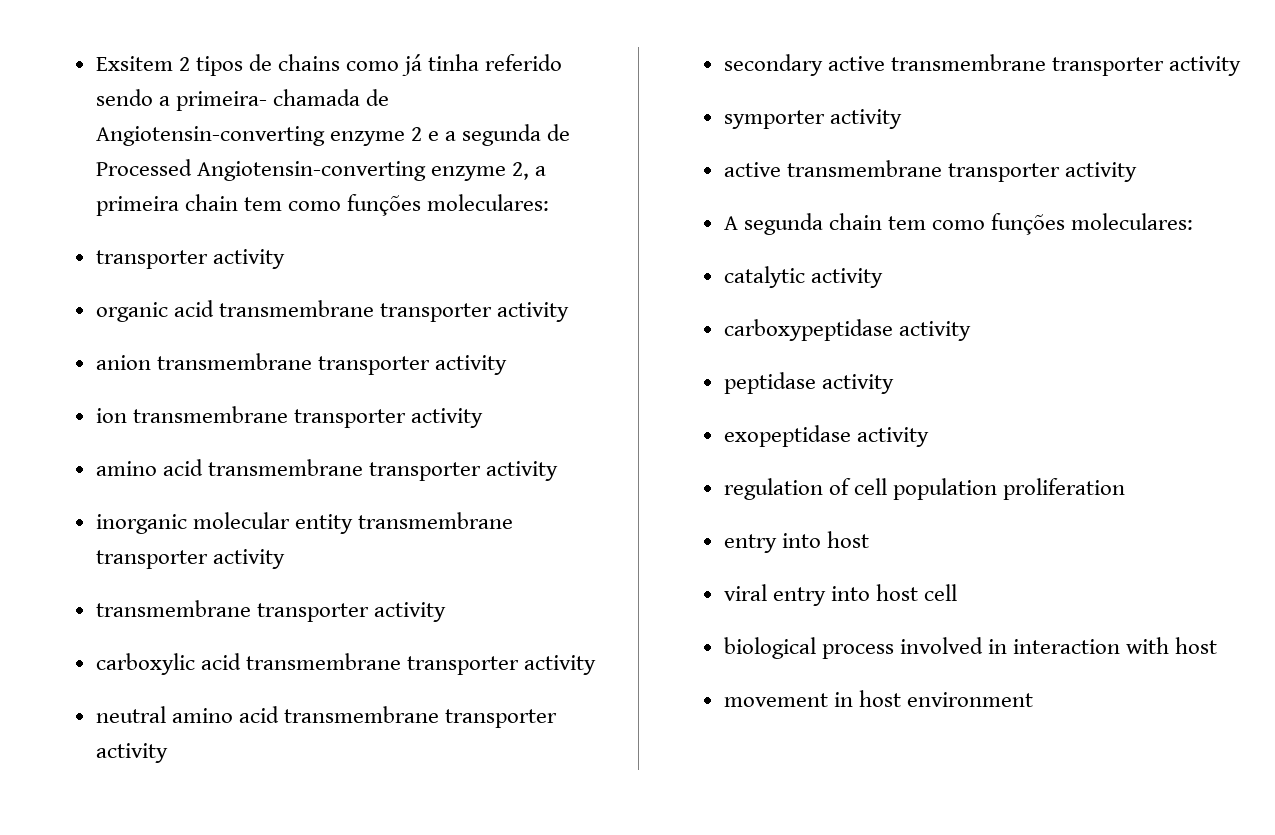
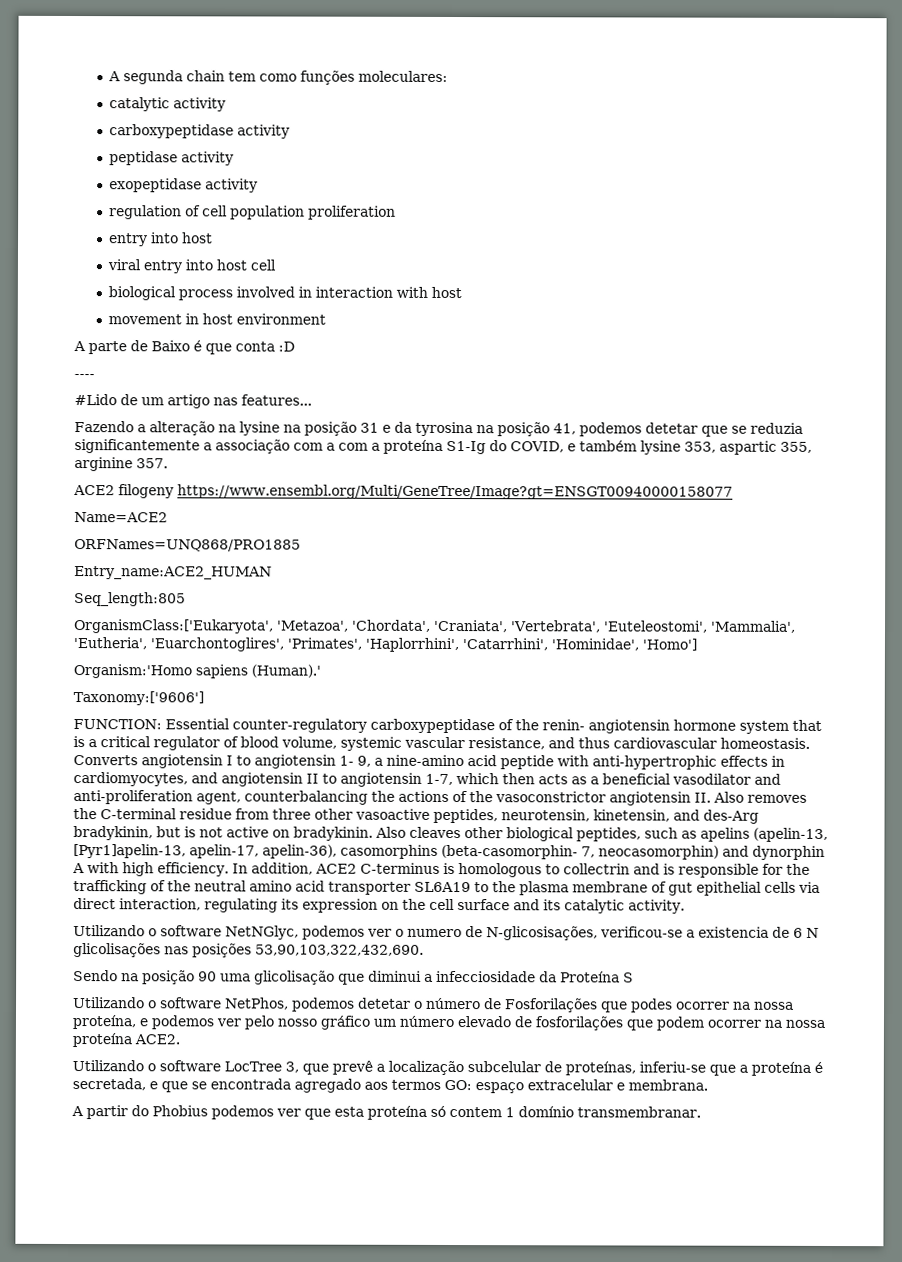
- Exsitem 2 tipos de chains como já tinha referido sendo a primeira- chamada de Angiotensin-converting enzyme 2 e a segunda de Processed Angiotensin-converting enzyme 2, a primeira chain tem como funções moleculares:
- transporter activity
- organic acid transmembrane transporter activity
- anion transmembrane transporter activity
- ion transmembrane transporter activity
- amino acid transmembrane transporter activity
- inorganic molecular entity transmembrane transporter activity
- transmembrane transporter activity
- carboxylic acid transmembrane transporter activity
- neutral amino acid transmembrane transporter activity
- secondary active transmembrane transporter activity
- symporter activity
- active transmembrane transporter activity
+ A parte de Baixo é que conta :D
+ ----
+ #Lido de um artigo nas features...
+ Fazendo a alteração na lysine na posição 31 e da tyrosina na posição 41, podemos detetar que se reduzia significantemente a associação com a com a proteína S1-Ig do COVID, e também lysine 353, aspartic 355, arginine 357.
+ ACE2 filogeny https://www.ensembl.org/Multi/GeneTree/Image?gt=ENSGT00940000158077
+ Name=ACE2
+ ORFNames=UNQ868/PRO1885
+ Entry_name:ACE2_HUMAN
+ Seq_length:805
+ OrganismClass:['Eukaryota', 'Metazoa', 'Chordata', 'Craniata', 'Vertebrata', 'Euteleostomi', 'Mammalia', 'Eutheria', 'Euarchontoglires', 'Primates', 'Haplorrhini', 'Catarrhini', 'Hominidae', 'Homo']
+ Organism:'Homo sapiens (Human).'
+ Taxonomy:['9606']
+ FUNCTION: Essential counter-regulatory carboxypeptidase of the renin- angiotensin hormone system that is a critical regulator of blood volume, systemic vascular resistance, and thus cardiovascular homeostasis. Converts angiotensin I to angiotensin 1- 9, a nine-amino acid peptide with anti-hypertrophic effects in cardiomyocytes, and angiotensin II to angiotensin 1-7, which then acts as a beneficial vasodilator and anti-proliferation agent, counterbalancing the actions of the vasoconstrictor angiotensin II. Also removes the C-terminal residue from three other vasoactive peptides, neurotensin, kinetensin, and des-Arg bradykinin, but is not active on bradykinin. Also cleaves other biological peptides, such as apelins (apelin-13, [Pyr1]apelin-13, apelin-17, apelin-36), casomorphins (beta-casomorphin- 7, neocasomorphin) and dynorphin A with high efficiency. In addition, ACE2 C-terminus is homologous to collectrin and is responsible for the trafficking of the neutral amino acid transporter SL6A19 to the plasma membrane of gut epithelial cells via direct interaction, regulating its expression on the cell surface and its catalytic activity.
+ Utilizando o software NetNGlyc, podemos ver o numero de N-glicosisações, verificou-se a existencia de 6 N glicolisações nas posições 53,90,103,322,432,690.
+ Sendo na posição 90 uma glicolisação que diminui a infecciosidade da Proteína S
+ Utilizando o software NetPhos, podemos detetar o número de Fosforilações que podes ocorrer na nossa proteína, e podemos ver pelo nosso gráfico um número elevado de fosforilações que podem ocorrer na nossa proteína ACE2.
+ Utilizando o software LocTree 3, que prevê a localização subcelular de proteínas, inferiu-se que a proteína é secretada, e que se encontrada agregado aos termos GO: espaço extracelular e membrana.
+ A partir do Phobius podemos ver que esta proteína só contem 1 domínio transmembranar.

